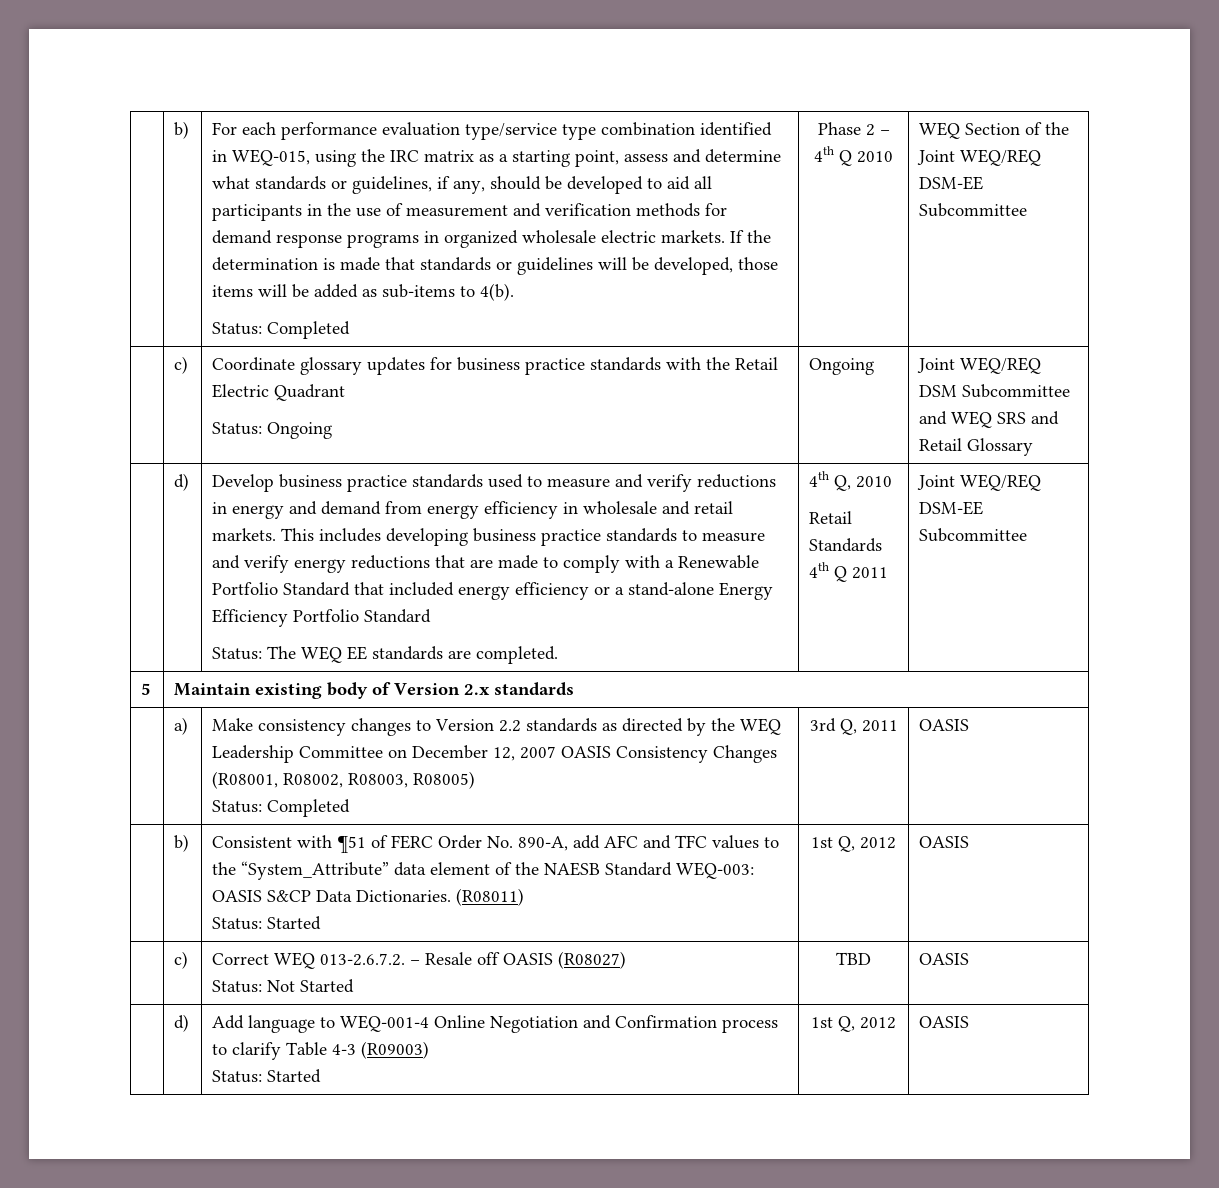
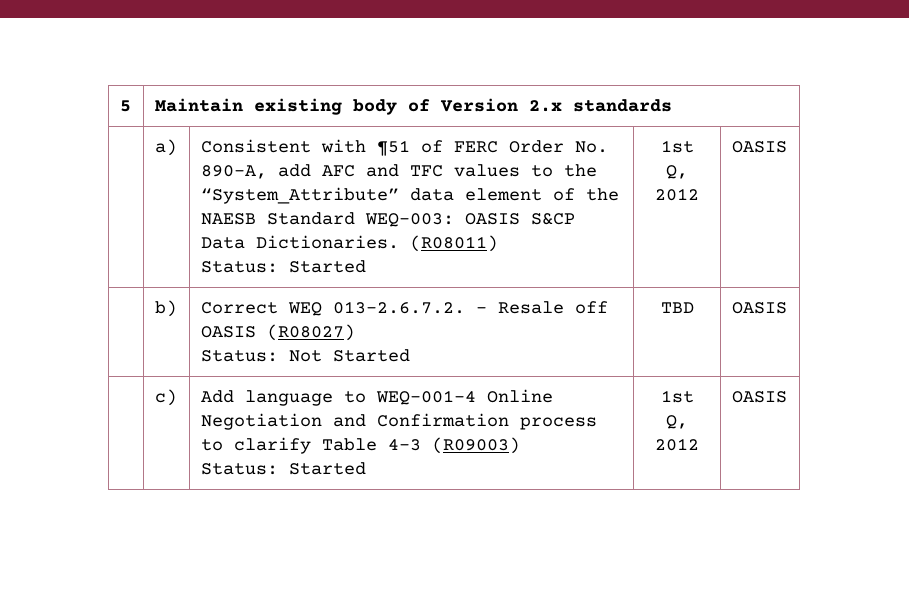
- b) | For each performance evaluation type/service type combination identified in WEQ-015, using the IRC matrix as a starting point, assess and determine what standards or guidelines, if any, should be developed to aid all participants in the use of measurement and verification methods for demand response programs in organized wholesale electric markets. If the determination is made that standards or guidelines will be developed, those items will be added as sub-items to 4(b).
- Status: Completed | Phase 2 – 4th Q 2010 | WEQ Section of the Joint WEQ/REQ DSM-EE Subcommittee
- | c) | Coordinate glossary updates for business practice standards with the Retail Electric Quadrant
- Status: Ongoing | Ongoing | Joint WEQ/REQ DSM Subcommittee and WEQ SRS and Retail Glossary
- | d) | Develop business practice standards used to measure and verify reductions in energy and demand from energy efficiency in wholesale and retail markets. This includes developing business practice standards to measure and verify energy reductions that are made to comply with a Renewable Portfolio Standard that included energy efficiency or a stand-alone Energy Efficiency Portfolio Standard
- Status: The WEQ EE standards are completed. | 4th Q, 2010
- Retail Standards 4th Q 2011 | Joint WEQ/REQ DSM-EE Subcommittee
- | a) | Make consistency changes to Version 2.2 standards as directed by the WEQ Leadership Committee on December 12, 2007 OASIS Consistency Changes (R08001, R08002, R08003, R08005)
- Status: Completed | 3rd Q, 2011 | OASIS
- | b) | Consistent with ¶51 of FERC Order No. 890-A, add AFC and TFC values to the “System_Attribute” data element of the NAESB Standard WEQ-003: OASIS S&CP Data Dictionaries. (R08011)
+ | a) | Consistent with ¶51 of FERC Order No. 890-A, add AFC and TFC values to the “System_Attribute” data element of the NAESB Standard WEQ-003: OASIS S&CP Data Dictionaries. (R08011)
- | c) | Correct WEQ 013-2.6.7.2. – Resale off OASIS (R08027)
+ | b) | Correct WEQ 013-2.6.7.2. – Resale off OASIS (R08027)
- | d) | Add language to WEQ-001-4 Online Negotiation and Confirmation process to clarify Table 4-3 (R09003)
+ | c) | Add language to WEQ-001-4 Online Negotiation and Confirmation process to clarify Table 4-3 (R09003)

